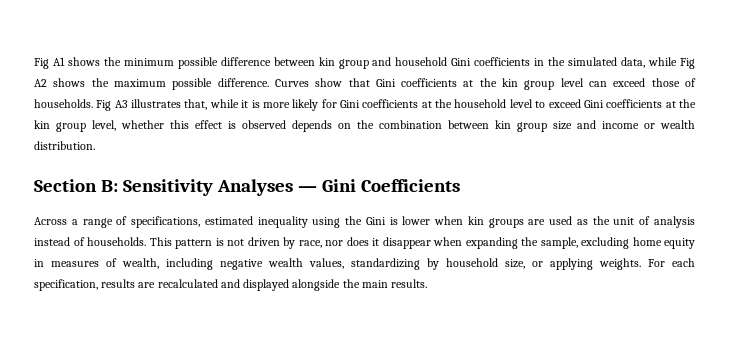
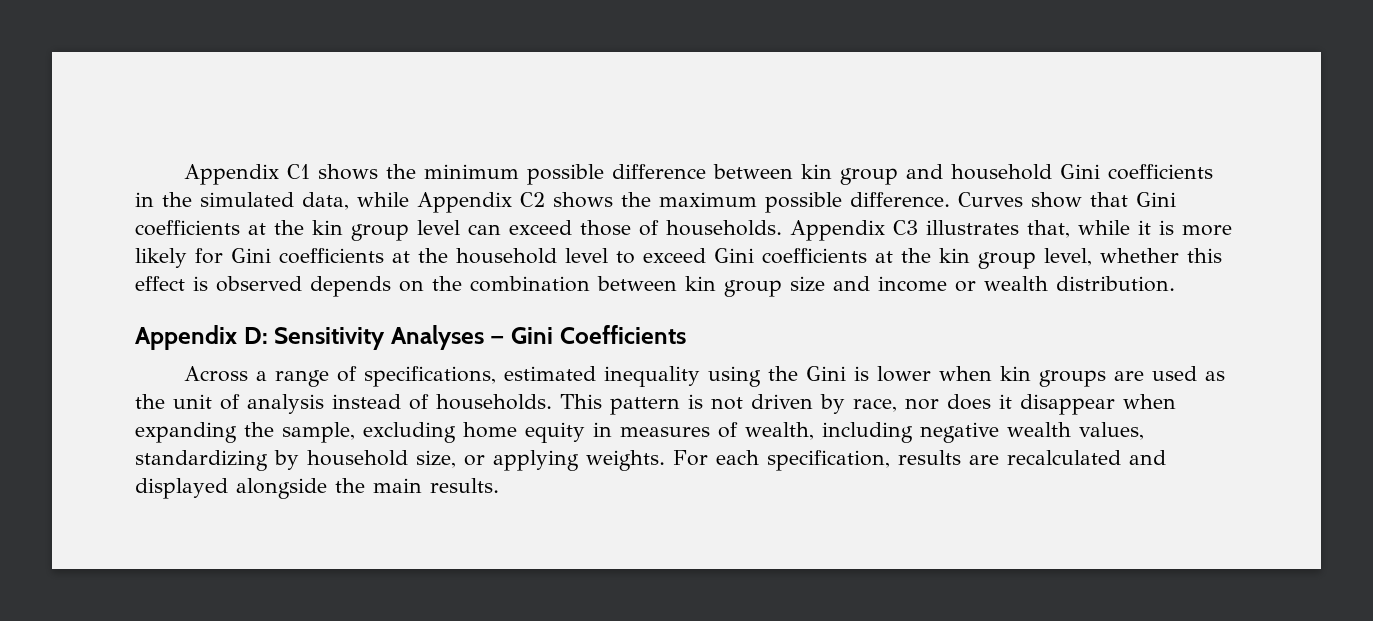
- Fig A1 shows the minimum possible difference between kin group and household Gini coefficients in the simulated data, while Fig A2 shows the maximum possible difference.
+ Appendix C1 shows the minimum possible difference between kin group and household Gini coefficients in the simulated data, while Appendix C2 shows the maximum possible difference.
- Fig A3 illustrates that, while it is more likely for Gini coefficients at the household level to exceed Gini coefficients at the kin group level, whether this effect is observed depends on the combination between kin group size and income or wealth distribution.
+ Appendix C3 illustrates that, while it is more likely for Gini coefficients at the household level to exceed Gini coefficients at the kin group level, whether this effect is observed depends on the combination between kin group size and income or wealth distribution.
- Section B: Sensitivity Analyses — Gini Coefficients
+ Appendix D: Sensitivity Analyses — Gini Coefficients

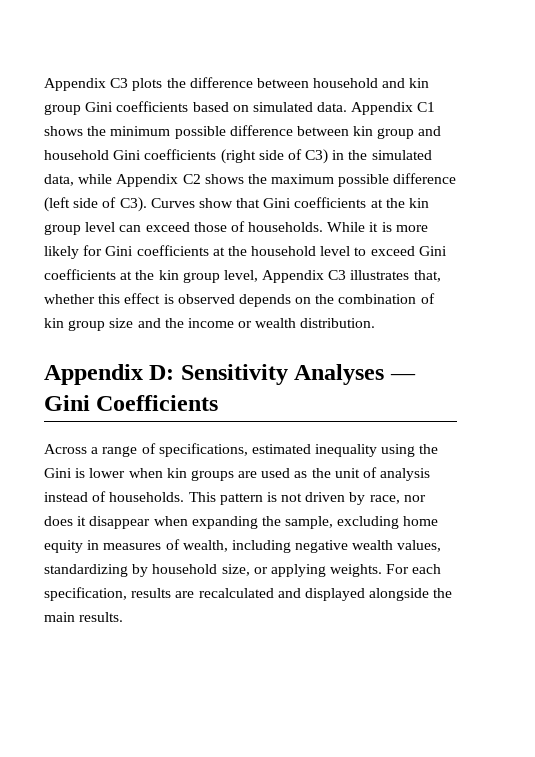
- Appendix C1 shows the minimum possible difference between kin group and household Gini coefficients in the simulated data, while Appendix C2 shows the maximum possible difference. Curves show that Gini coefficients at the kin group level can exceed those of households.
+ Appendix C3 plots the difference between household and kin group Gini coefficients based on simulated data. Appendix C1 shows the minimum possible difference between kin group and household Gini coefficients (right side of C3) in the simulated data, while Appendix C2 shows the maximum possible difference (left side of C3). Curves show that Gini coefficients at the kin group level can exceed those of households.
- Appendix C3 illustrates that, while it is more likely for Gini coefficients at the household level to exceed Gini coefficients at the kin group level, whether this effect is observed depends on the combination between kin group size and income or wealth distribution.
+ While it is more likely for Gini coefficients at the household level to exceed Gini coefficients at the kin group level, Appendix C3 illustrates that, whether this effect is observed depends on the combination of kin group size and the income or wealth distribution.

